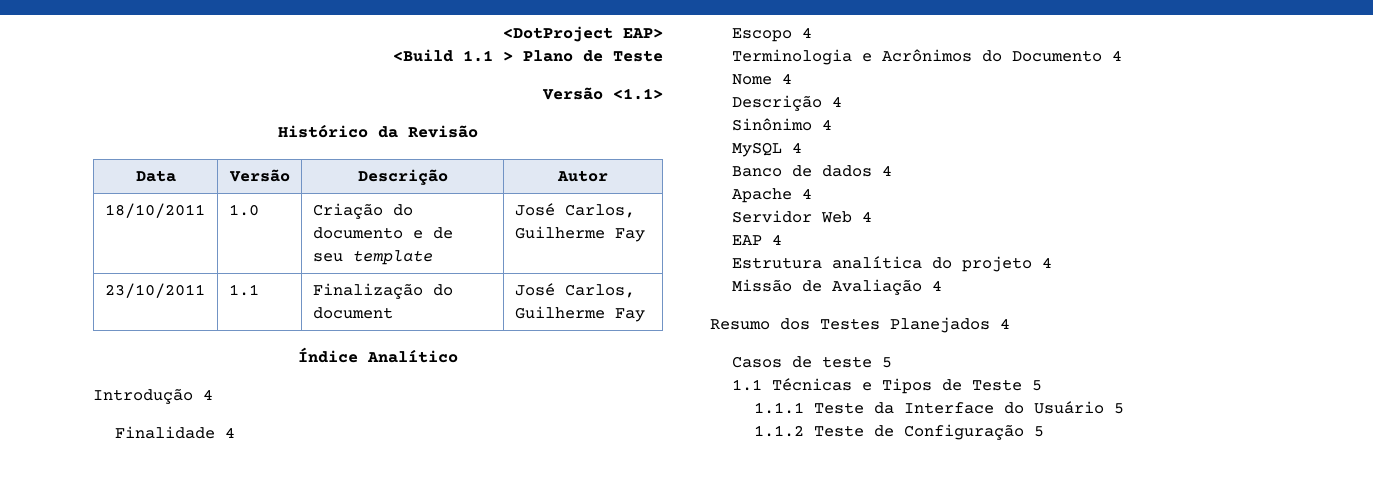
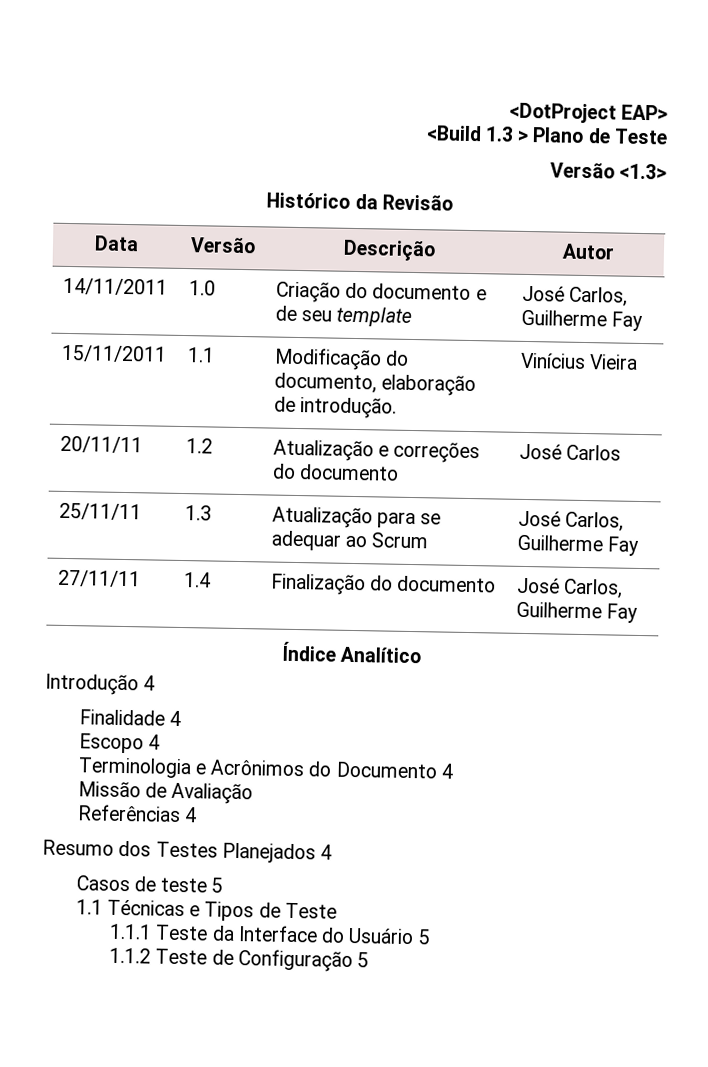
- <Build 1.1 > Plano de Teste
+ <Build 1.3 > Plano de Teste
- Versão <1.1>
+ Versão <1.3>
- 18/10/2011 | 1.0 | Criação do documento e de seu template | José Carlos, Guilherme Fay
+ 14/11/2011 | 1.0 | Criação do documento e de seu template | José Carlos, Guilherme Fay
- 23/10/2011 | 1.1 | Finalização do document | José Carlos, Guilherme Fay
+ 15/11/2011 | 1.1 | Modificação do documento, elaboração de introdução. | Vinícius Vieira
+ 20/11/11 | 1.2 | Atualização e correções do documento | José Carlos
+ 25/11/11 | 1.3 | Atualização para se adequar ao Scrum | José Carlos, Guilherme Fay
+ 27/11/11 | 1.4 | Finalização do documento | José Carlos, Guilherme Fay
- Nome 4
- Descrição 4
- Sinônimo 4
- MySQL 4
- Banco de dados 4
- Apache 4
- Servidor Web 4
- EAP 4
- Estrutura analítica do projeto 4
- Missão de Avaliação 4
+ Missão de Avaliação
+ Referências 4
- 1.1 Técnicas e Tipos de Teste 5
+ 1.1 Técnicas e Tipos de Teste

